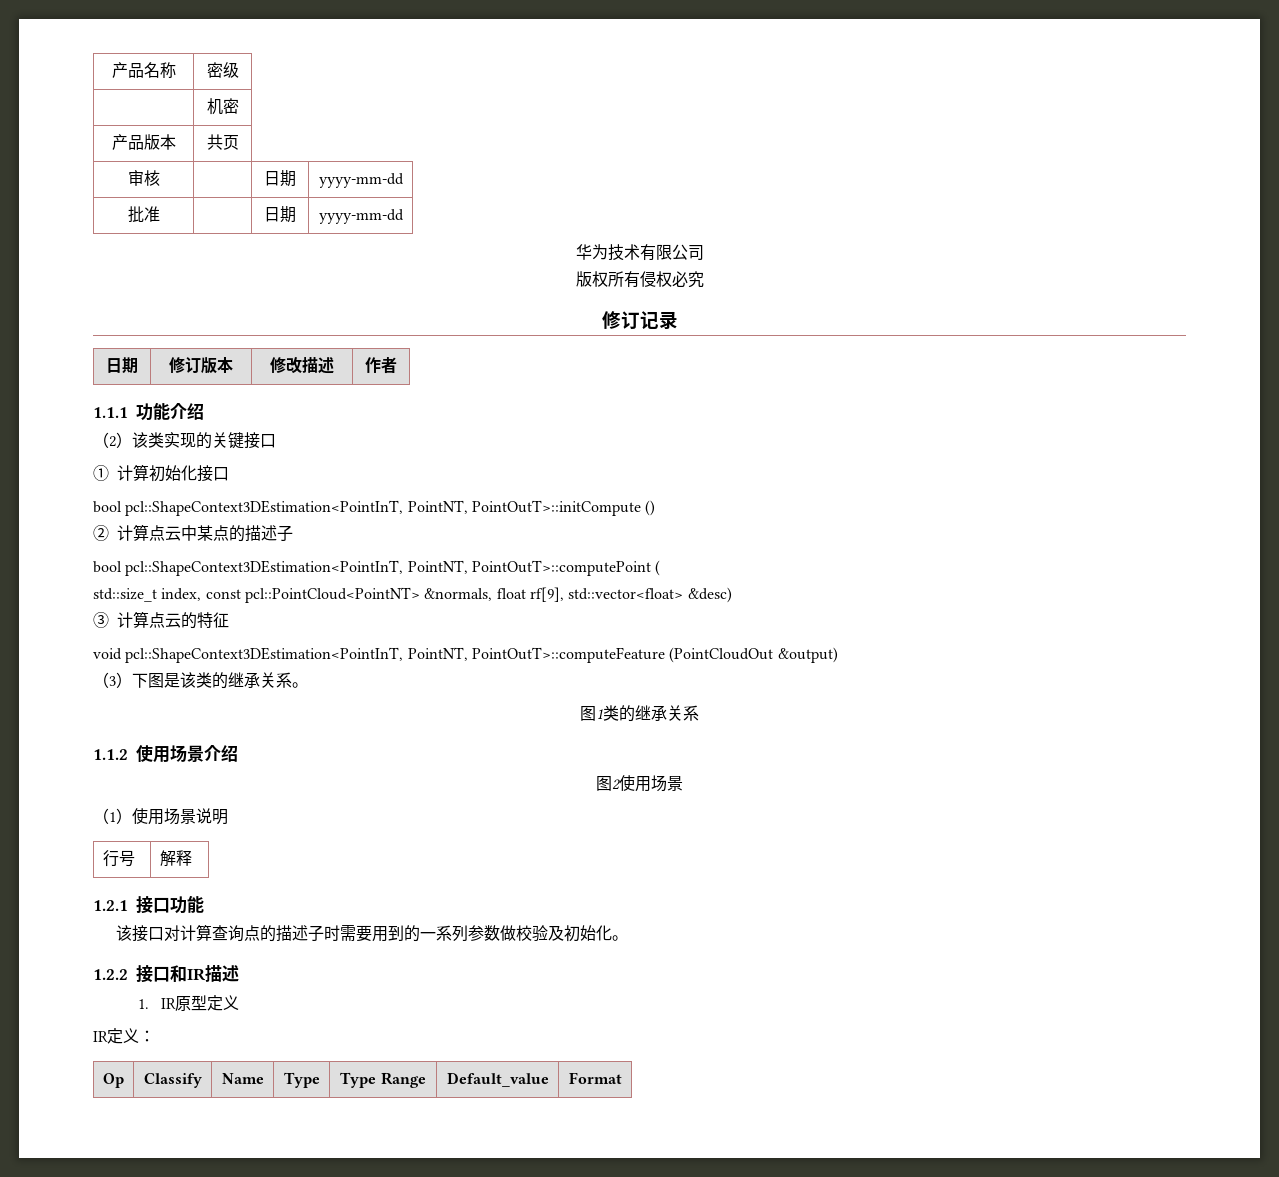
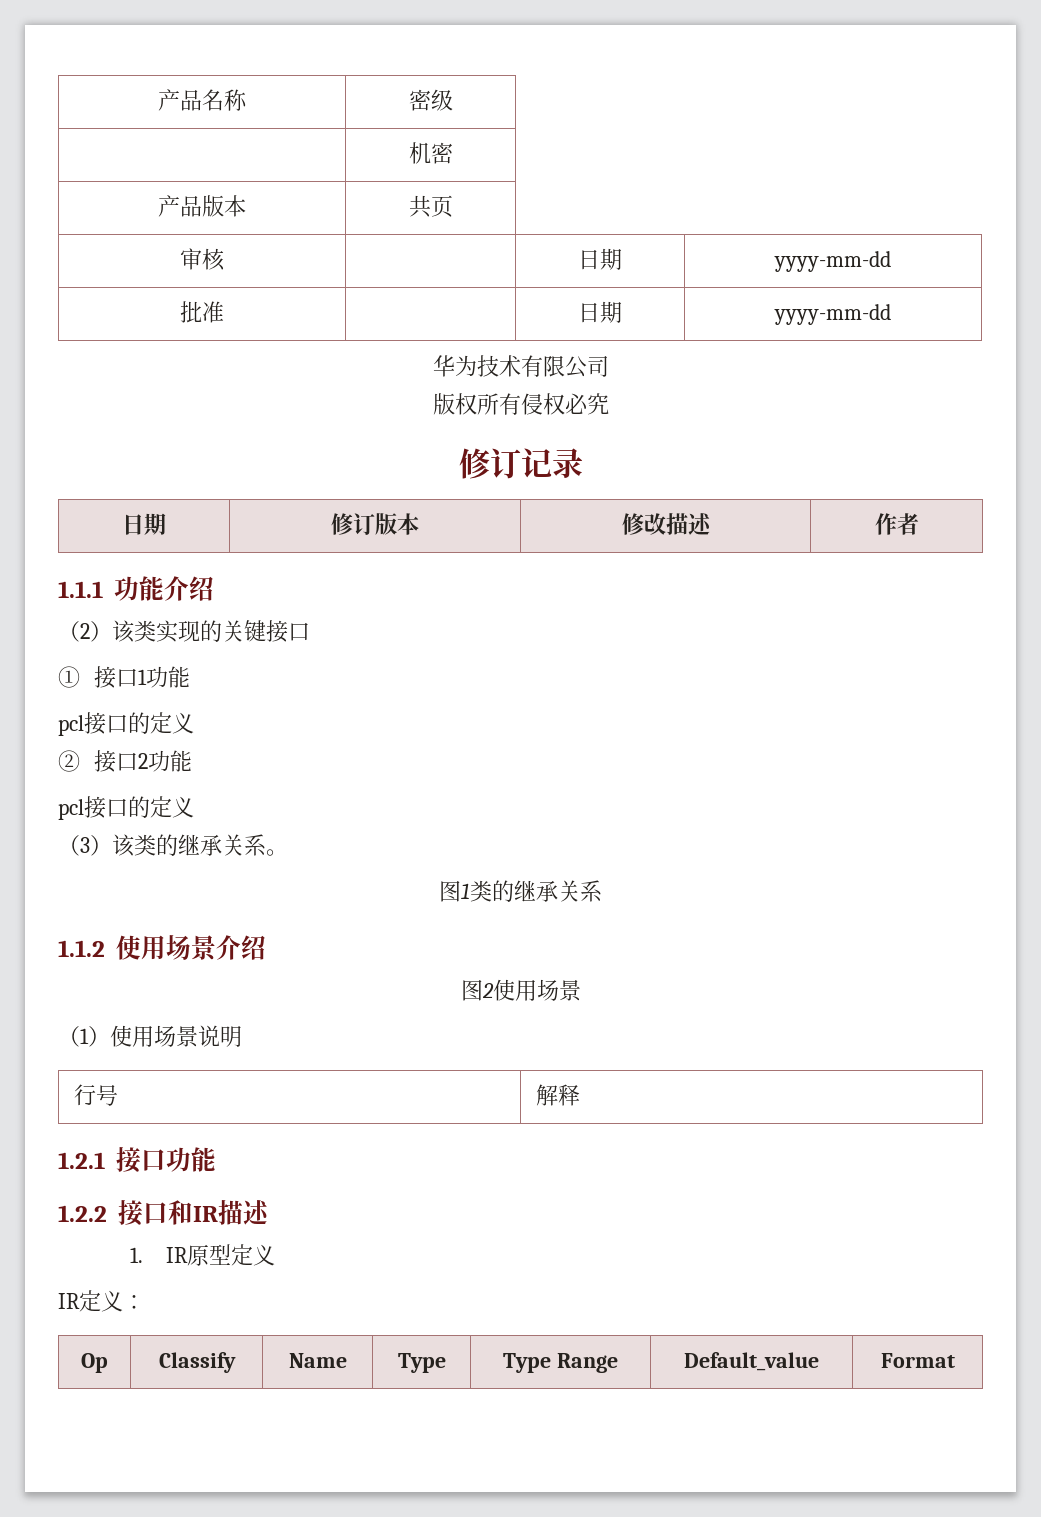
- ①计算初始化接口
- bool pcl::ShapeContext3DEstimation<PointInT, PointNT, PointOutT>::initCompute ()
- ②计算点云中某点的描述子
- bool pcl::ShapeContext3DEstimation<PointInT, PointNT, PointOutT>::computePoint (
- std::size_t index, const pcl::PointCloud<PointNT> &normals, float rf[9], std::vector<float> &desc)
- ③计算点云的特征
- void pcl::ShapeContext3DEstimation<PointInT, PointNT, PointOutT>::computeFeature (PointCloudOut &output)
+ ①接口1功能
+ pcl接口的定义
+ ②接口2功能
+ pcl接口的定义
- （3）下图是该类的继承关系。
+ （3）该类的继承关系。
- 该接口对计算查询点的描述子时需要用到的一系列参数做校验及初始化。

